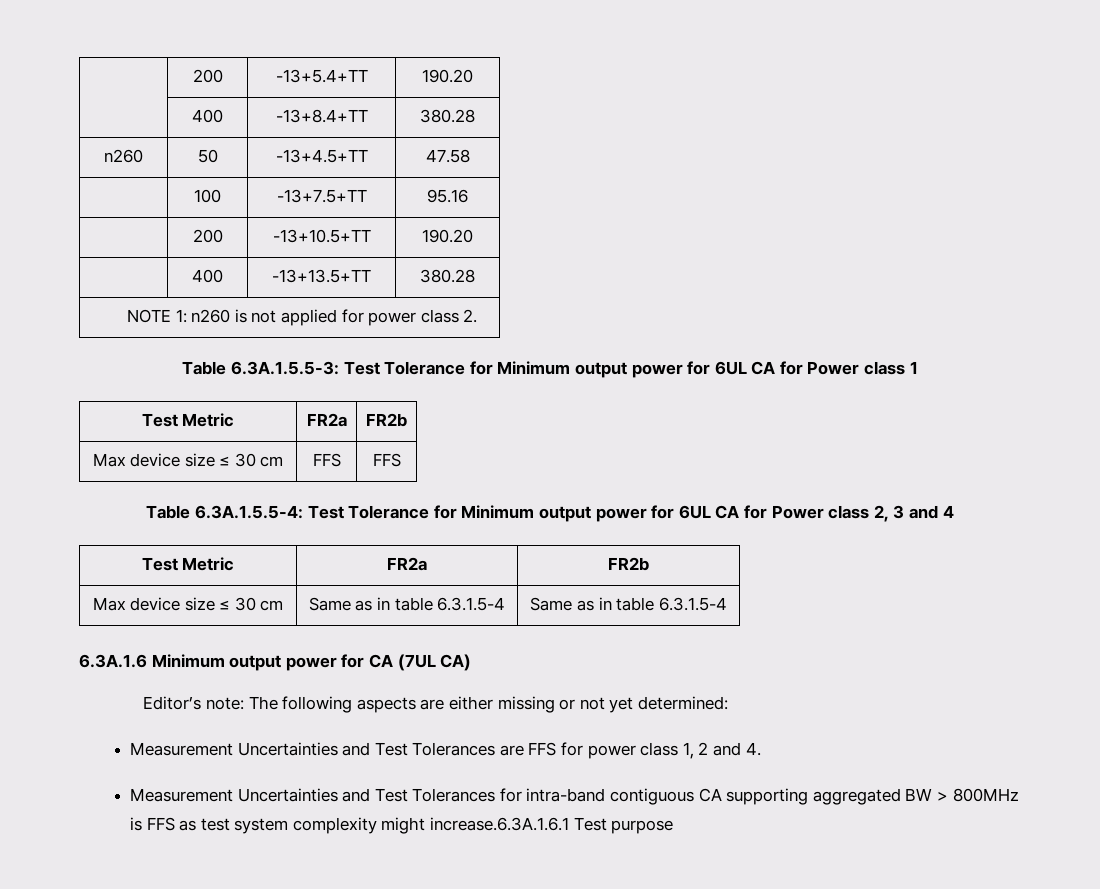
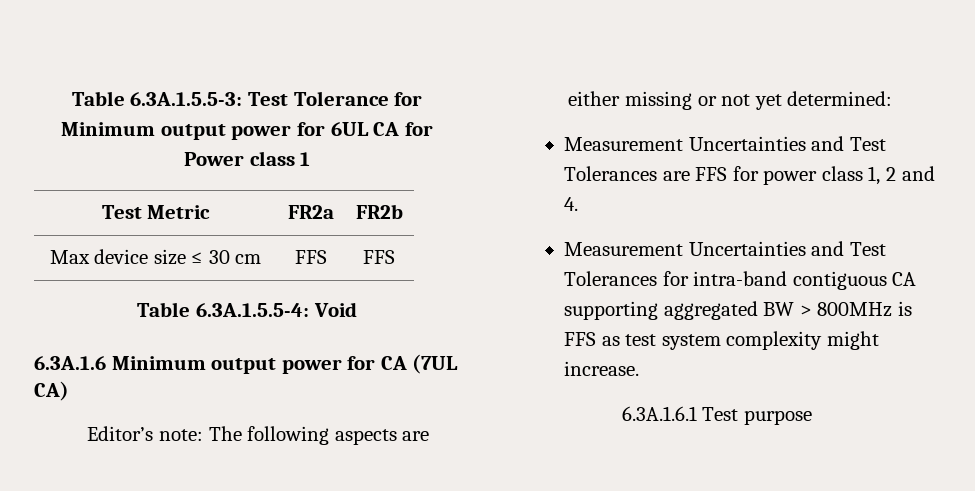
- | 200 | -13+5.4+TT | 190.20
- | 400 | -13+8.4+TT | 380.28
- n260 | 50 | -13+4.5+TT | 47.58
- | 100 | -13+7.5+TT | 95.16
- | 200 | -13+10.5+TT | 190.20
- | 400 | -13+13.5+TT | 380.28
- NOTE 1: n260 is not applied for power class 2.
- Table 6.3A.1.5.5-4: Test Tolerance for Minimum output power for 6UL CA for Power class 2, 3 and 4
- Test Metric | FR2a | FR2b
- Max device size ≤ 30 cm | Same as in table 6.3.1.5-4 | Same as in table 6.3.1.5-4
+ Table 6.3A.1.5.5-4: Void
- Measurement Uncertainties and Test Tolerances for intra-band contiguous CA supporting aggregated BW > 800MHz is FFS as test system complexity might increase.6.3A.1.6.1 Test purpose
+ Measurement Uncertainties and Test Tolerances for intra-band contiguous CA supporting aggregated BW > 800MHz is FFS as test system complexity might increase.
+ 6.3A.1.6.1 Test purpose

